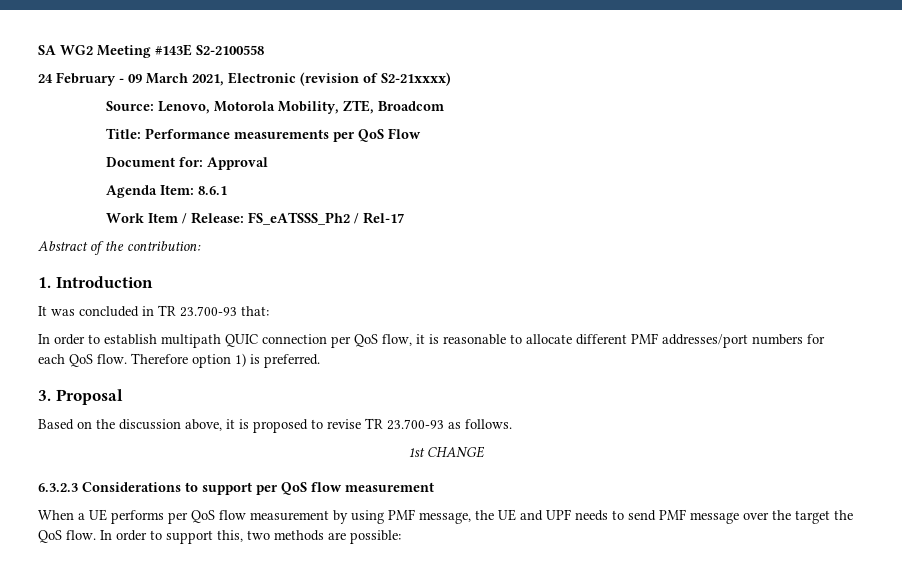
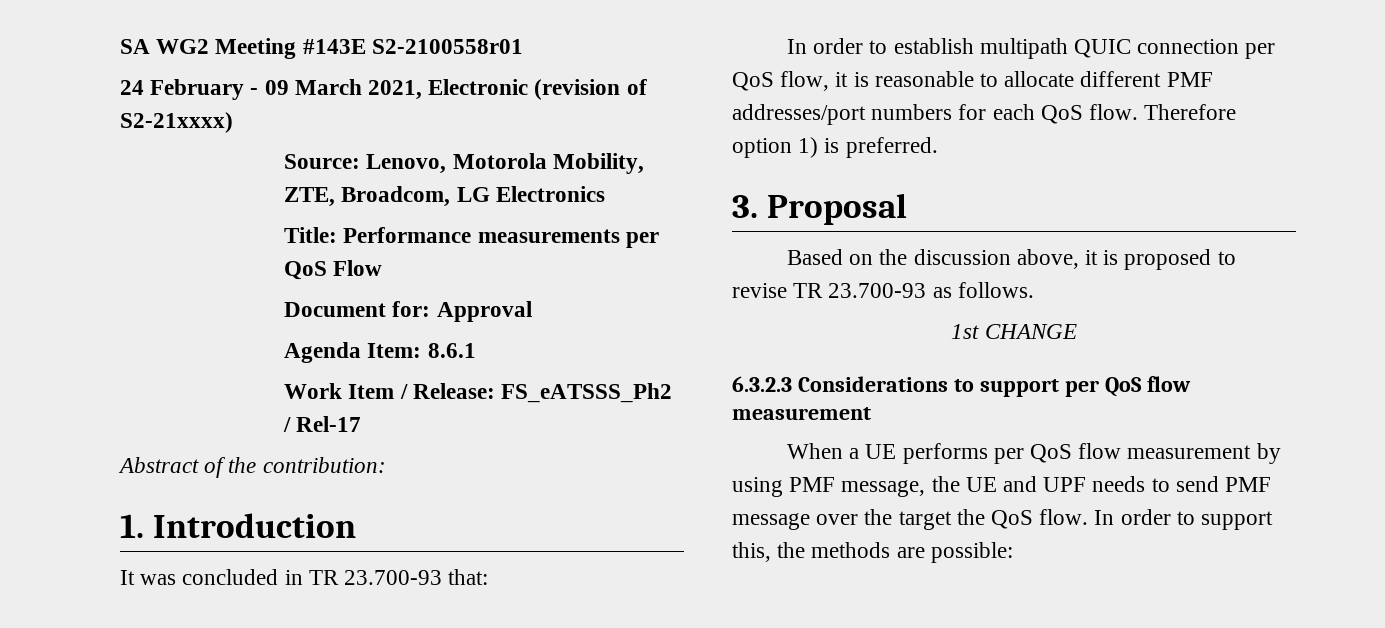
- SA WG2 Meeting #143E S2-2100558
+ SA WG2 Meeting #143E S2-2100558r01
- Source: Lenovo, Motorola Mobility, ZTE, Broadcom
+ Source: Lenovo, Motorola Mobility, ZTE, Broadcom, LG Electronics
- In order to support this, two methods are possible:
+ In order to support this, the methods are possible:

